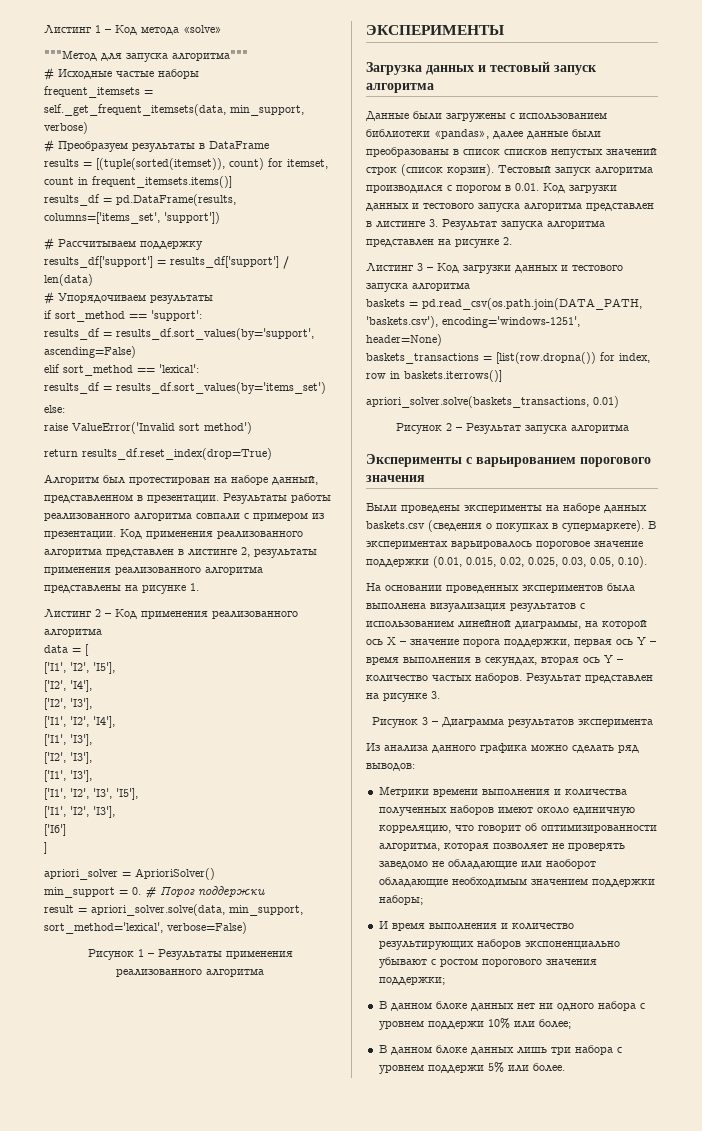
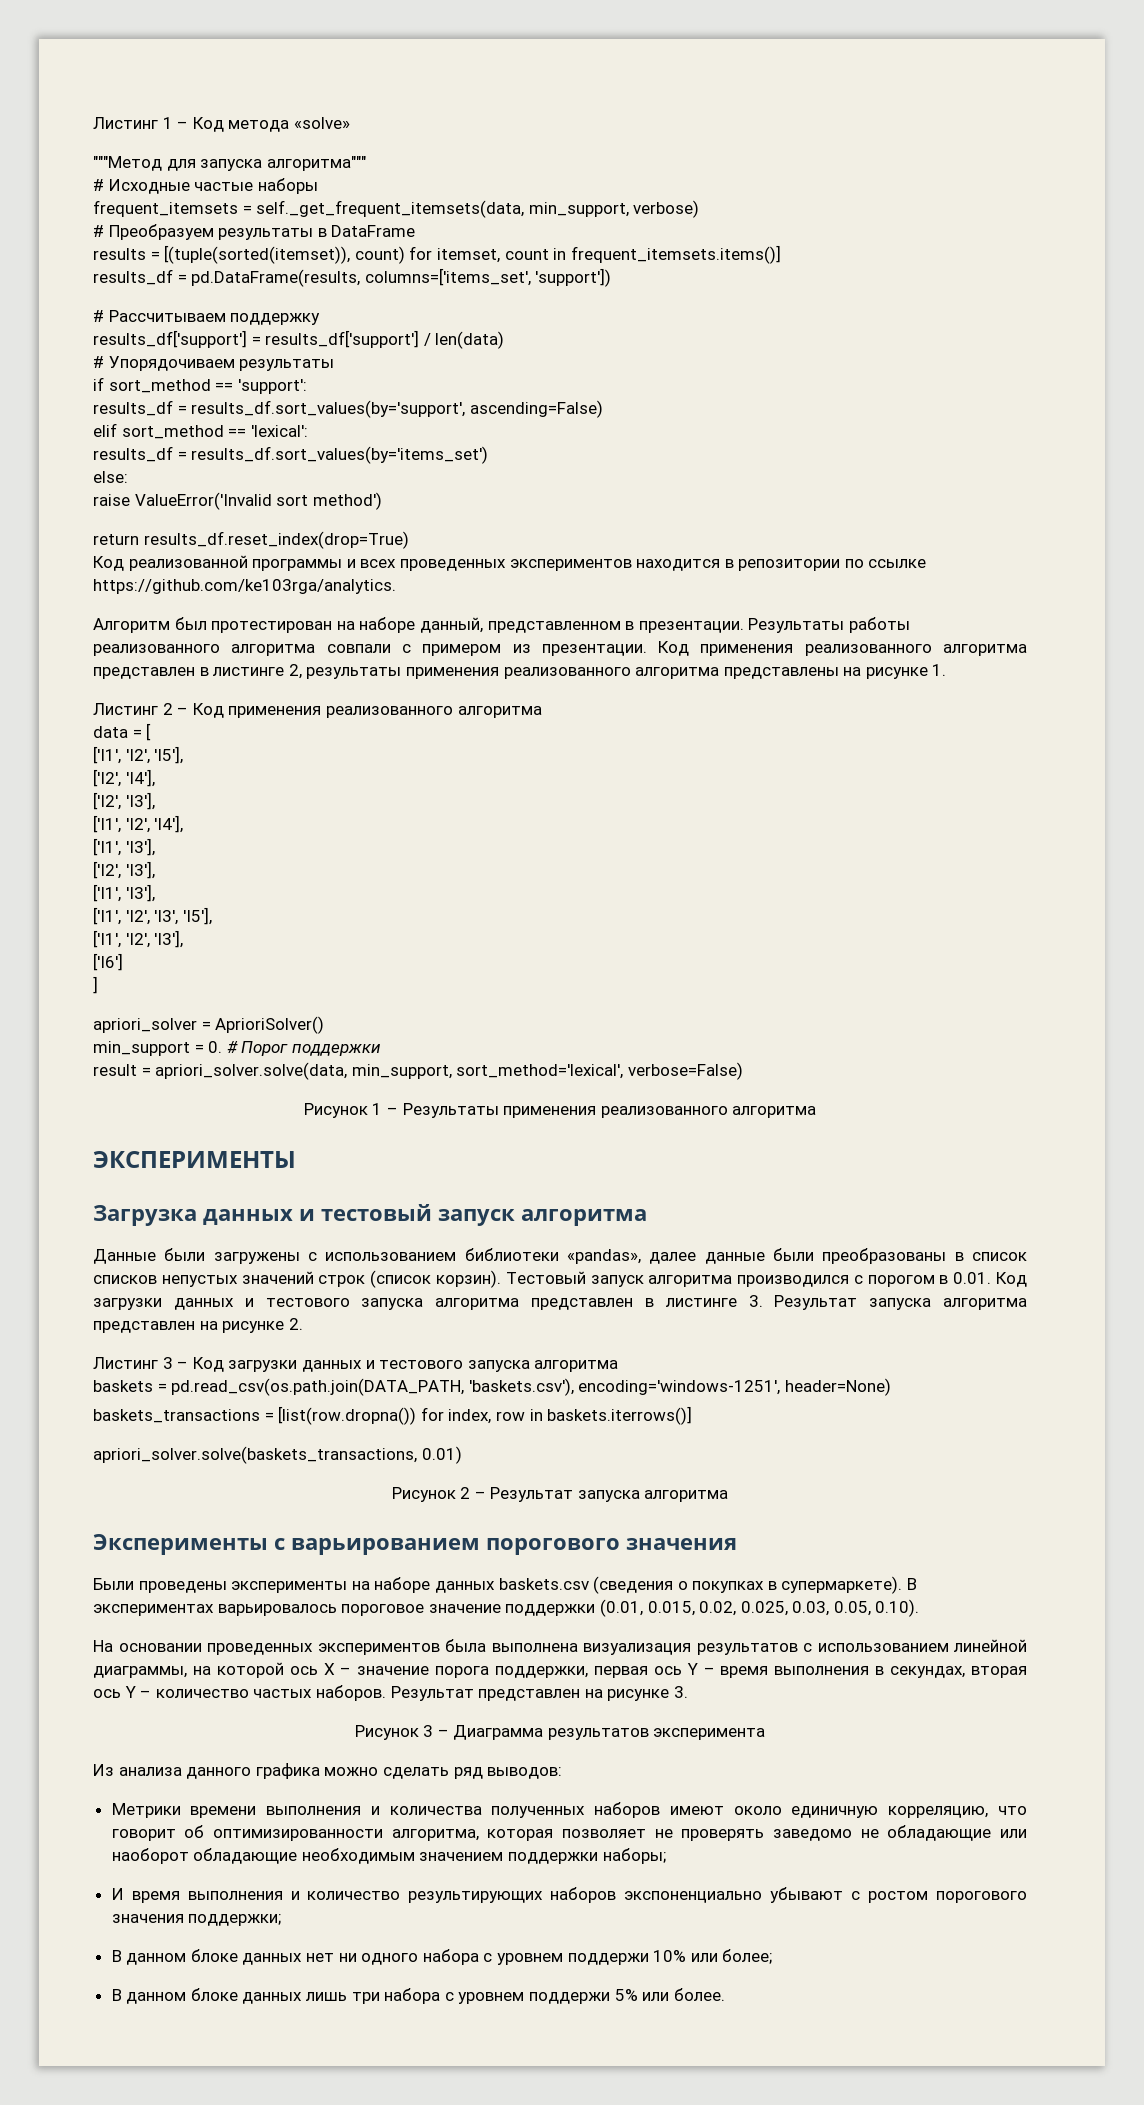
+ Код реализованной программы и всех проведенных экспериментов находится в репозитории по ссылке https://github.com/ke103rga/analytics.

